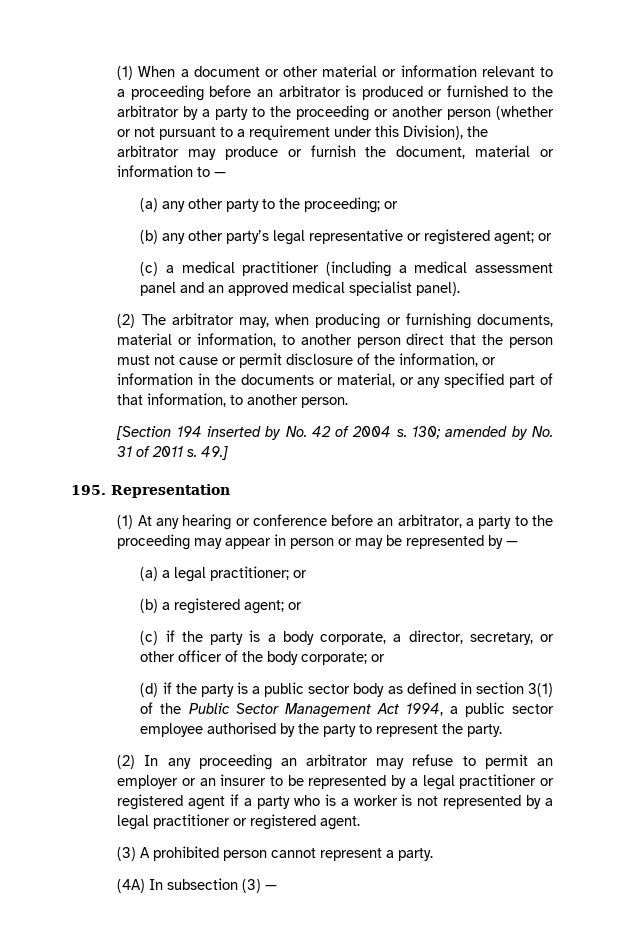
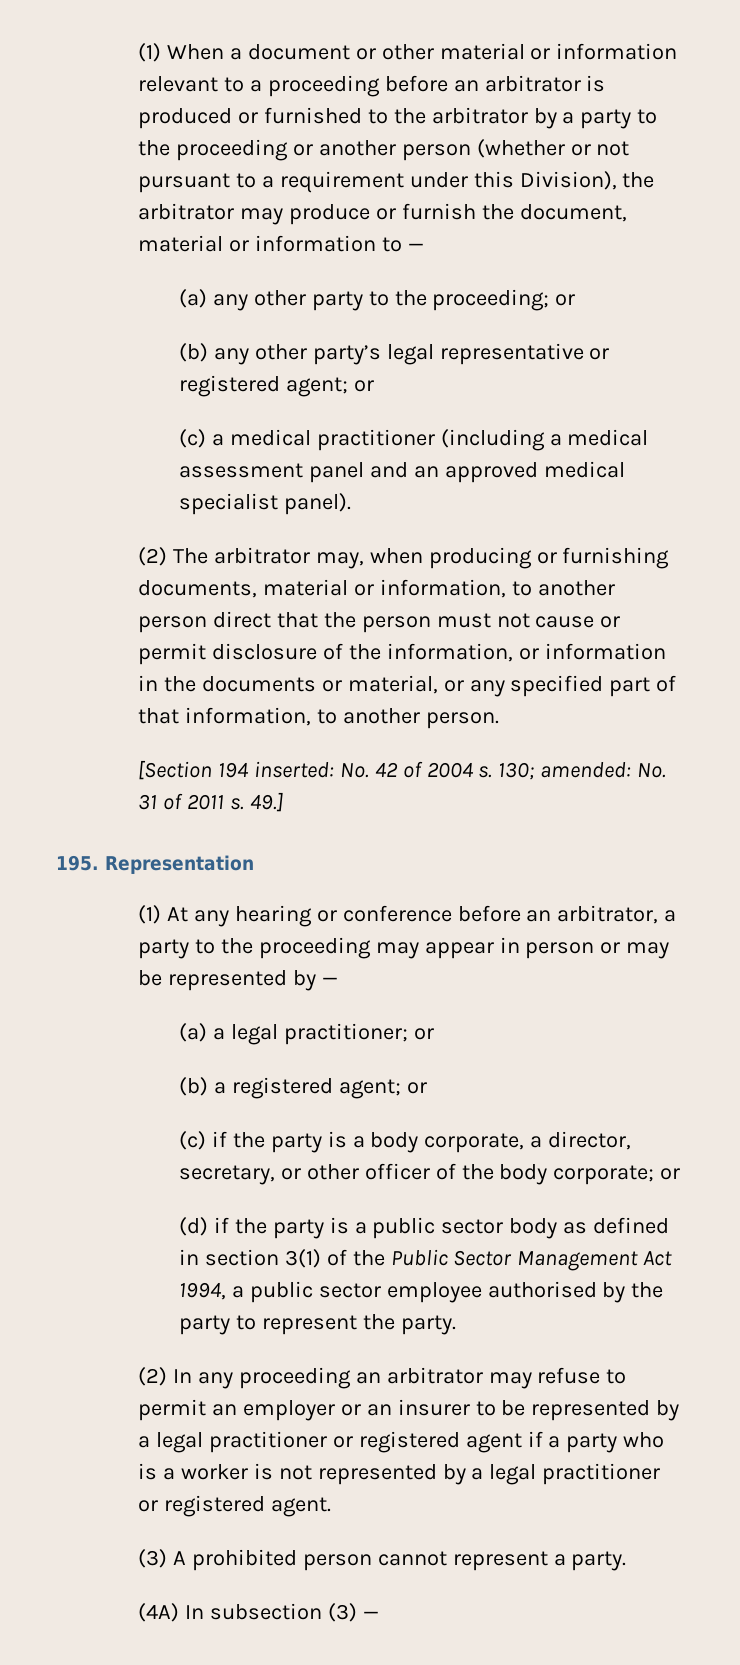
- [Section 194 inserted by No. 42 of 2004 s.
+ [Section 194 inserted: No. 42 of 2004 s.
- 130; amended by No. 31 of 2011 s.
+ 130; amended: No. 31 of 2011 s.

